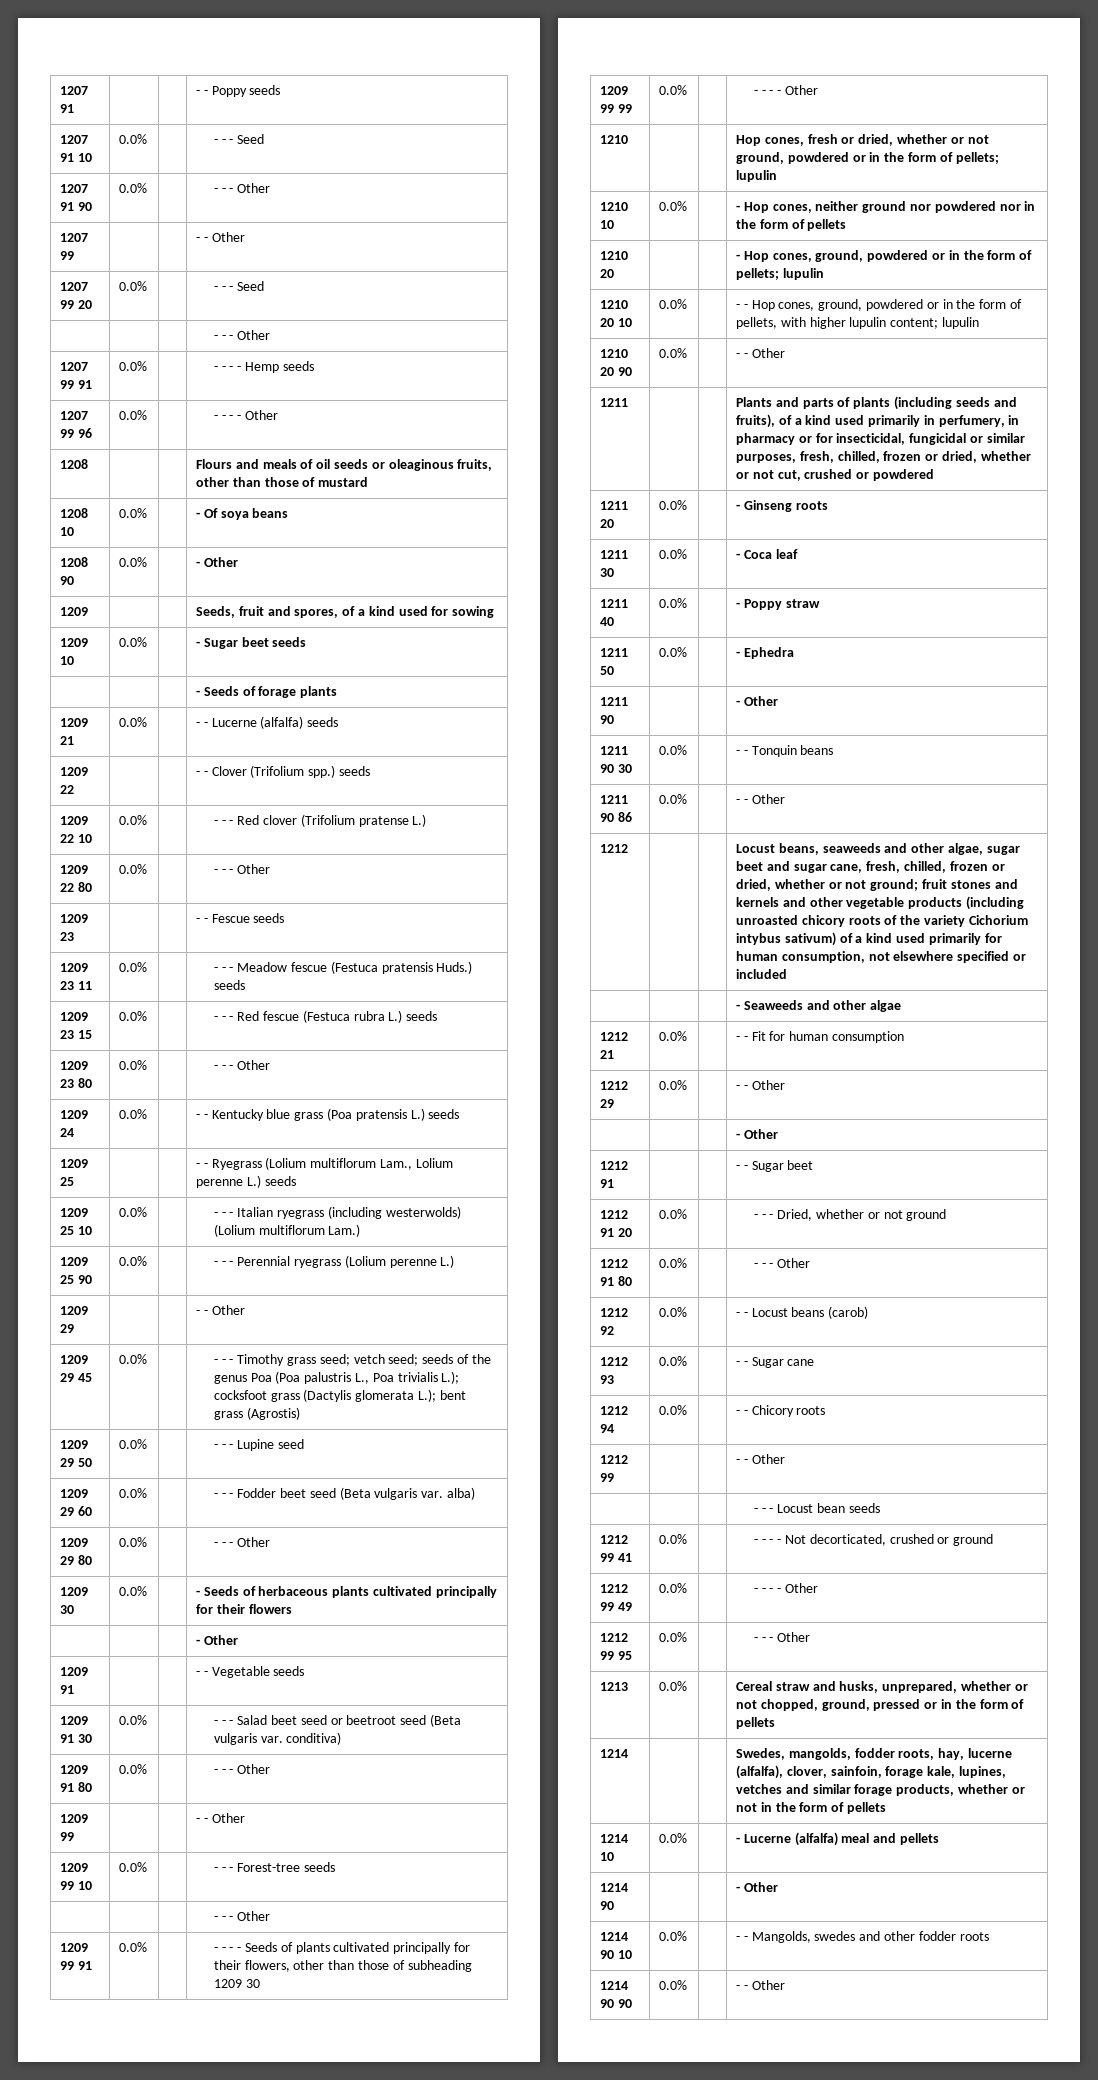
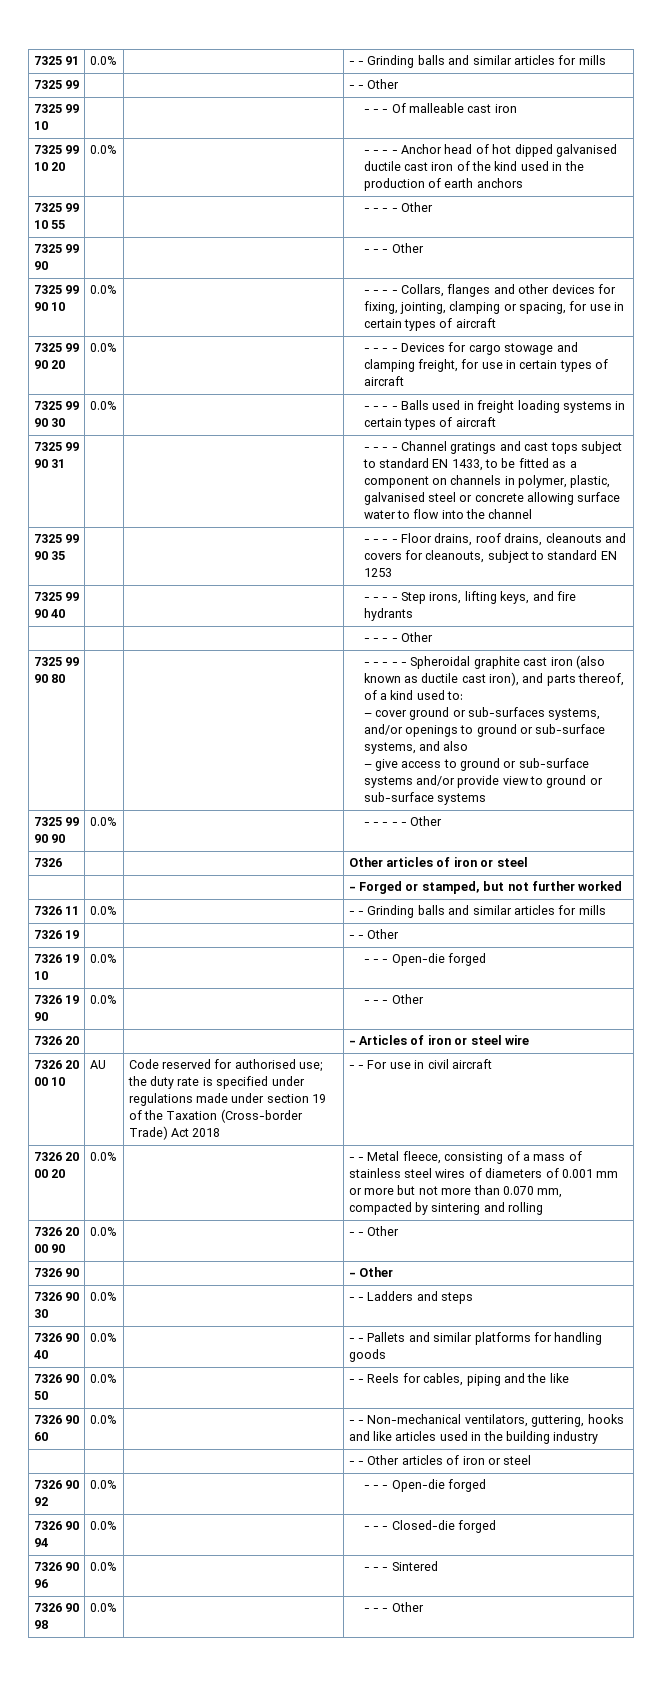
- 1207 91 | | | - - Poppy seeds
- 1207 91 10 | 0.0% | | - - - Seed
- 1207 91 90 | 0.0% | | - - - Other
+ 7325 91 | 0.0% | | - - Grinding balls and similar articles for mills
+ 7325 99 | | | - - Other
+ 7325 99 10 | | | - - - Of malleable cast iron
+ 7325 99 10 20 | 0.0% | | - - - - Anchor head of hot dipped galvanised ductile cast iron of the kind used in the production of earth anchors
+ 7325 99 10 55 | | | - - - - Other
+ 7325 99 90 | | | - - - Other
+ 7325 99 90 10 | 0.0% | | - - - - Collars, flanges and other devices for fixing, jointing, clamping or spacing, for use in certain types of aircraft
+ 7325 99 90 20 | 0.0% | | - - - - Devices for cargo stowage and clamping freight, for use in certain types of aircraft
+ 7325 99 90 30 | 0.0% | | - - - - Balls used in freight loading systems in certain types of aircraft
+ 7325 99 90 31 | | | - - - - Channel gratings and cast tops subject to standard EN 1433, to be fitted as a component on channels in polymer, plastic, galvanised steel or concrete allowing surface water to flow into the channel
+ 7325 99 90 35 | | | - - - - Floor drains, roof drains, cleanouts and covers for cleanouts, subject to standard EN 1253
+ 7325 99 90 40 | | | - - - - Step irons, lifting keys, and fire hydrants
+ | | | - - - - Other
+ 7325 99 90 80 | | | - - - - - Spheroidal graphite cast iron (also known as ductile cast iron), and parts thereof, of a kind used to:
+ – cover ground or sub-surfaces systems, and/or openings to ground or sub-surface systems, and also
+ – give access to ground or sub-surface systems and/or provide view to ground or sub-surface systems
+ 7325 99 90 90 | 0.0% | | - - - - - Other
+ 7326 | | | Other articles of iron or steel
+ | | | - Forged or stamped, but not further worked
+ 7326 11 | 0.0% | | - - Grinding balls and similar articles for mills
+ 7326 19 | | | - - Other
+ 7326 19 10 | 0.0% | | - - - Open-die forged
+ 7326 19 90 | 0.0% | | - - - Other
- 1207 99 | | | - - Other
- 1207 99 20 | 0.0% | | - - - Seed
- | | | - - - Other
- 1207 99 91 | 0.0% | | - - - - Hemp seeds
- 1207 99 96 | 0.0% | | - - - - Other
- 1208 | | | Flours and meals of oil seeds or oleaginous fruits, other than those of mustard
- 1208 10 | 0.0% | | - Of soya beans
- 1208 90 | 0.0% | | - Other
- 1209 | | | Seeds, fruit and spores, of a kind used for sowing
- 1209 10 | 0.0% | | - Sugar beet seeds
- | | | - Seeds of forage plants
- 1209 21 | 0.0% | | - - Lucerne (alfalfa) seeds
- 1209 22 | | | - - Clover (Trifolium spp.) seeds
- 1209 22 10 | 0.0% | | - - - Red clover (Trifolium pratense L.)
- 1209 22 80 | 0.0% | | - - - Other
- 1209 23 | | | - - Fescue seeds
- 1209 23 11 | 0.0% | | - - - Meadow fescue (Festuca pratensis Huds.) seeds
- 1209 23 15 | 0.0% | | - - - Red fescue (Festuca rubra L.) seeds
- 1209 23 80 | 0.0% | | - - - Other
- 1209 24 | 0.0% | | - - Kentucky blue grass (Poa pratensis L.) seeds
- 1209 25 | | | - - Ryegrass (Lolium multiflorum Lam., Lolium perenne L.) seeds
- 1209 25 10 | 0.0% | | - - - Italian ryegrass (including westerwolds) (Lolium multiflorum Lam.)
- 1209 25 90 | 0.0% | | - - - Perennial ryegrass (Lolium perenne L.)
- 1209 29 | | | - - Other
- 1209 29 45 | 0.0% | | - - - Timothy grass seed; vetch seed; seeds of the genus Poa (Poa palustris L., Poa trivialis L.); cocksfoot grass (Dactylis glomerata L.); bent grass (Agrostis)
- 1209 29 50 | 0.0% | | - - - Lupine seed
- 1209 29 60 | 0.0% | | - - - Fodder beet seed (Beta vulgaris var. alba)
- 1209 29 80 | 0.0% | | - - - Other
- 1209 30 | 0.0% | | - Seeds of herbaceous plants cultivated principally for their flowers
- | | | - Other
- 1209 91 | | | - - Vegetable seeds
- 1209 91 30 | 0.0% | | - - - Salad beet seed or beetroot seed (Beta vulgaris var. conditiva)
- 1209 91 80 | 0.0% | | - - - Other
- 1209 99 | | | - - Other
- 1209 99 10 | 0.0% | | - - - Forest-tree seeds
- | | | - - - Other
- 1209 99 91 | 0.0% | | - - - - Seeds of plants cultivated principally for their flowers, other than those of subheading 1209 30
- 1209 99 99 | 0.0% | | - - - - Other
- 1210 | | | Hop cones, fresh or dried, whether or not ground, powdered or in the form of pellets; lupulin
- 1210 10 | 0.0% | | - Hop cones, neither ground nor powdered nor in the form of pellets
- 1210 20 | | | - Hop cones, ground, powdered or in the form of pellets; lupulin
- 1210 20 10 | 0.0% | | - - Hop cones, ground, powdered or in the form of pellets, with higher lupulin content; lupulin
- 1210 20 90 | 0.0% | | - - Other
+ 7326 20 | | | - Articles of iron or steel wire
+ 7326 20 00 10 | AU | Code reserved for authorised use; the duty rate is specified under regulations made under section 19 of the Taxation (Cross-border Trade) Act 2018 | - - For use in civil aircraft
+ 7326 20 00 20 | 0.0% | | - - Metal fleece, consisting of a mass of stainless steel wires of diameters of 0.001 mm or more but not more than 0.070 mm, compacted by sintering and rolling
+ 7326 20 00 90 | 0.0% | | - - Other
- 1211 | | | Plants and parts of plants (including seeds and fruits), of a kind used primarily in perfumery, in pharmacy or for insecticidal, fungicidal or similar purposes, fresh, chilled, frozen or dried, whether or not cut, crushed or powdered
- 1211 20 | 0.0% | | - Ginseng roots
- 1211 30 | 0.0% | | - Coca leaf
- 1211 40 | 0.0% | | - Poppy straw
- 1211 50 | 0.0% | | - Ephedra
- 1211 90 | | | - Other
- 1211 90 30 | 0.0% | | - - Tonquin beans
- 1211 90 86 | 0.0% | | - - Other
- 1212 | | | Locust beans, seaweeds and other algae, sugar beet and sugar cane, fresh, chilled, frozen or dried, whether or not ground; fruit stones and kernels and other vegetable products (including unroasted chicory roots of the variety Cichorium intybus sativum) of a kind used primarily for human consumption, not elsewhere specified or included
- | | | - Seaweeds and other algae
- 1212 21 | 0.0% | | - - Fit for human consumption
- 1212 29 | 0.0% | | - - Other
- | | | - Other
- 1212 91 | | | - - Sugar beet
- 1212 91 20 | 0.0% | | - - - Dried, whether or not ground
- 1212 91 80 | 0.0% | | - - - Other
- 1212 92 | 0.0% | | - - Locust beans (carob)
- 1212 93 | 0.0% | | - - Sugar cane
- 1212 94 | 0.0% | | - - Chicory roots
- 1212 99 | | | - - Other
- | | | - - - Locust bean seeds
- 1212 99 41 | 0.0% | | - - - - Not decorticated, crushed or ground
- 1212 99 49 | 0.0% | | - - - - Other
- 1212 99 95 | 0.0% | | - - - Other
- 1213 | 0.0% | | Cereal straw and husks, unprepared, whether or not chopped, ground, pressed or in the form of pellets
- 1214 | | | Swedes, mangolds, fodder roots, hay, lucerne (alfalfa), clover, sainfoin, forage kale, lupines, vetches and similar forage products, whether or not in the form of pellets
- 1214 10 | 0.0% | | - Lucerne (alfalfa) meal and pellets
- 1214 90 | | | - Other
- 1214 90 10 | 0.0% | | - - Mangolds, swedes and other fodder roots
- 1214 90 90 | 0.0% | | - - Other
+ 7326 90 | | | - Other
+ 7326 90 30 | 0.0% | | - - Ladders and steps
+ 7326 90 40 | 0.0% | | - - Pallets and similar platforms for handling goods
+ 7326 90 50 | 0.0% | | - - Reels for cables, piping and the like
+ 7326 90 60 | 0.0% | | - - Non-mechanical ventilators, guttering, hooks and like articles used in the building industry
+ | | | - - Other articles of iron or steel
+ 7326 90 92 | 0.0% | | - - - Open-die forged
+ 7326 90 94 | 0.0% | | - - - Closed-die forged
+ 7326 90 96 | 0.0% | | - - - Sintered
+ 7326 90 98 | 0.0% | | - - - Other

